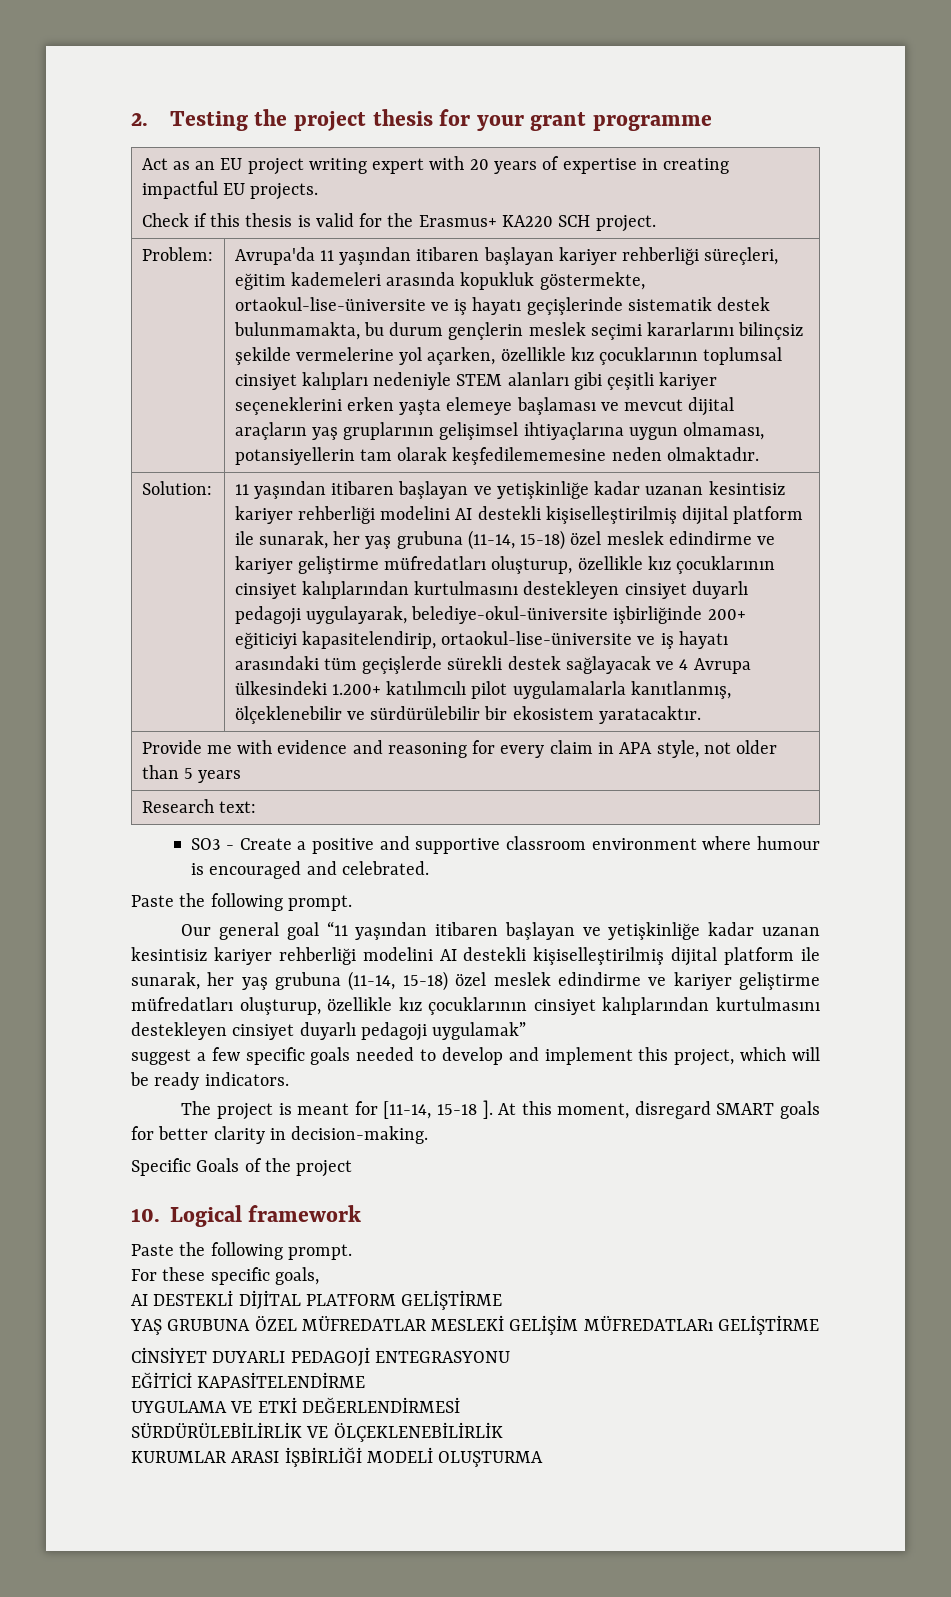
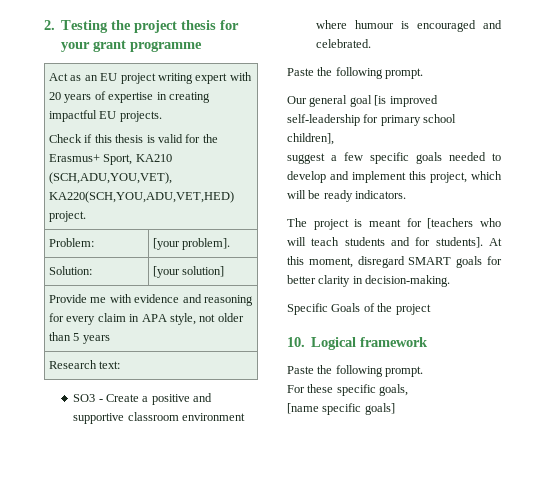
  Act as an EU project writing expert with 20 years of expertise in creating impactful EU projects.
- Check if this thesis is valid for the Erasmus+ KA220 SCH project.
- Problem: | Avrupa'da 11 yaşından itibaren başlayan kariyer rehberliği süreçleri, eğitim kademeleri arasında kopukluk göstermekte, ortaokul-lise-üniversite ve iş hayatı geçişlerinde sistematik destek bulunmamakta, bu durum gençlerin meslek seçimi kararlarını bilinçsiz şekilde vermelerine yol açarken, özellikle kız çocuklarının toplumsal cinsiyet kalıpları nedeniyle STEM alanları gibi çeşitli kariyer seçeneklerini erken yaşta elemeye başlaması ve mevcut dijital araçların yaş gruplarının gelişimsel ihtiyaçlarına uygun olmaması, potansiyellerin tam olarak keşfedilememesine neden olmaktadır.
- Solution: | 11 yaşından itibaren başlayan ve yetişkinliğe kadar uzanan kesintisiz kariyer rehberliği modelini AI destekli kişiselleştirilmiş dijital platform ile sunarak, her yaş grubuna (11-14, 15-18) özel meslek edindirme ve kariyer geliştirme müfredatları oluşturup, özellikle kız çocuklarının cinsiyet kalıplarından kurtulmasını destekleyen cinsiyet duyarlı pedagoji uygulayarak, belediye-okul-üniversite işbirliğinde 200+ eğiticiyi kapasitelendirip, ortaokul-lise-üniversite ve iş hayatı arasındaki tüm geçişlerde sürekli destek sağlayacak ve 4 Avrupa ülkesindeki 1.200+ katılımcılı pilot uygulamalarla kanıtlanmış, ölçeklenebilir ve sürdürülebilir bir ekosistem yaratacaktır.
+ Check if this thesis is valid for the Erasmus+ Sport, KA210 (SCH,ADU,YOU,VET), KA220(SCH,YOU,ADU,VET,HED) project.
+ Problem: | [your problem].
+ Solution: | [your solution]
- Our general goal “11 yaşından itibaren başlayan ve yetişkinliğe kadar uzanan kesintisiz kariyer rehberliği modelini AI destekli kişiselleştirilmiş dijital platform ile sunarak, her yaş grubuna (11-14, 15-18) özel meslek edindirme ve kariyer geliştirme müfredatları oluşturup, özellikle kız çocuklarının cinsiyet kalıplarından kurtulmasını destekleyen cinsiyet duyarlı pedagoji uygulamak”
+ Our general goal [is improved self-leadership for primary school children],
- The project is meant for [11-14, 15-18 ].
+ The project is meant for [teachers who will teach students and for students].
- AI DESTEKLİ DİJİTAL PLATFORM GELİŞTİRME
- YAŞ GRUBUNA ÖZEL MÜFREDATLAR MESLEKİ GELİŞİM MÜFREDATLARı GELİŞTİRME
- CİNSİYET DUYARLI PEDAGOJİ ENTEGRASYONU
- EĞİTİCİ KAPASİTELENDİRME
- UYGULAMA VE ETKİ DEĞERLENDİRMESİ
- SÜRDÜRÜLEBİLİRLİK VE ÖLÇEKLENEBİLİRLİK
- KURUMLAR ARASI İŞBİRLİĞİ MODELİ OLUŞTURMA
+ [name specific goals]

